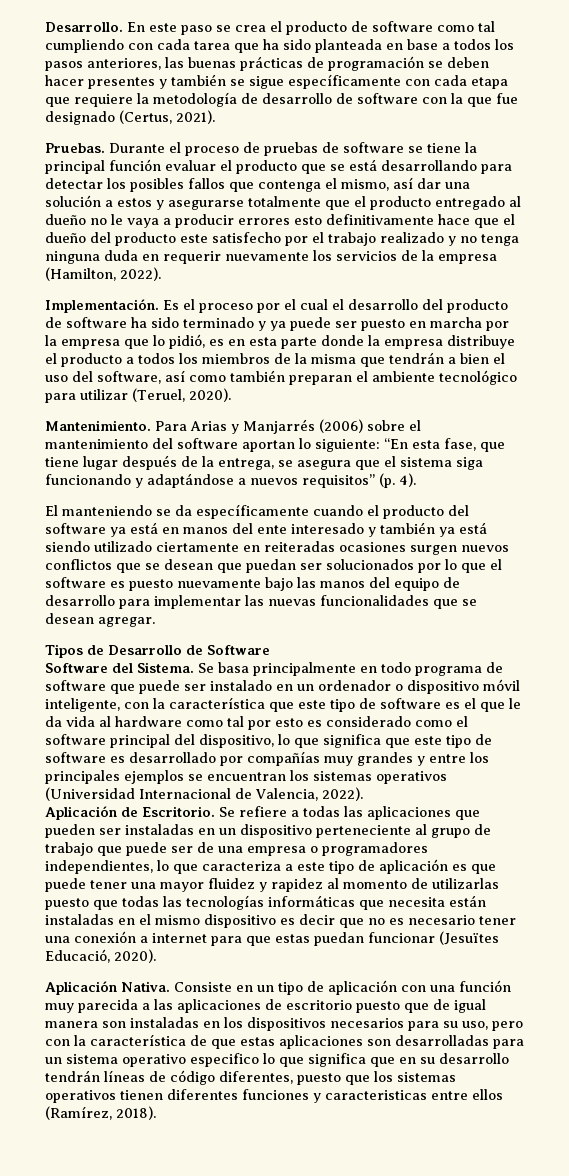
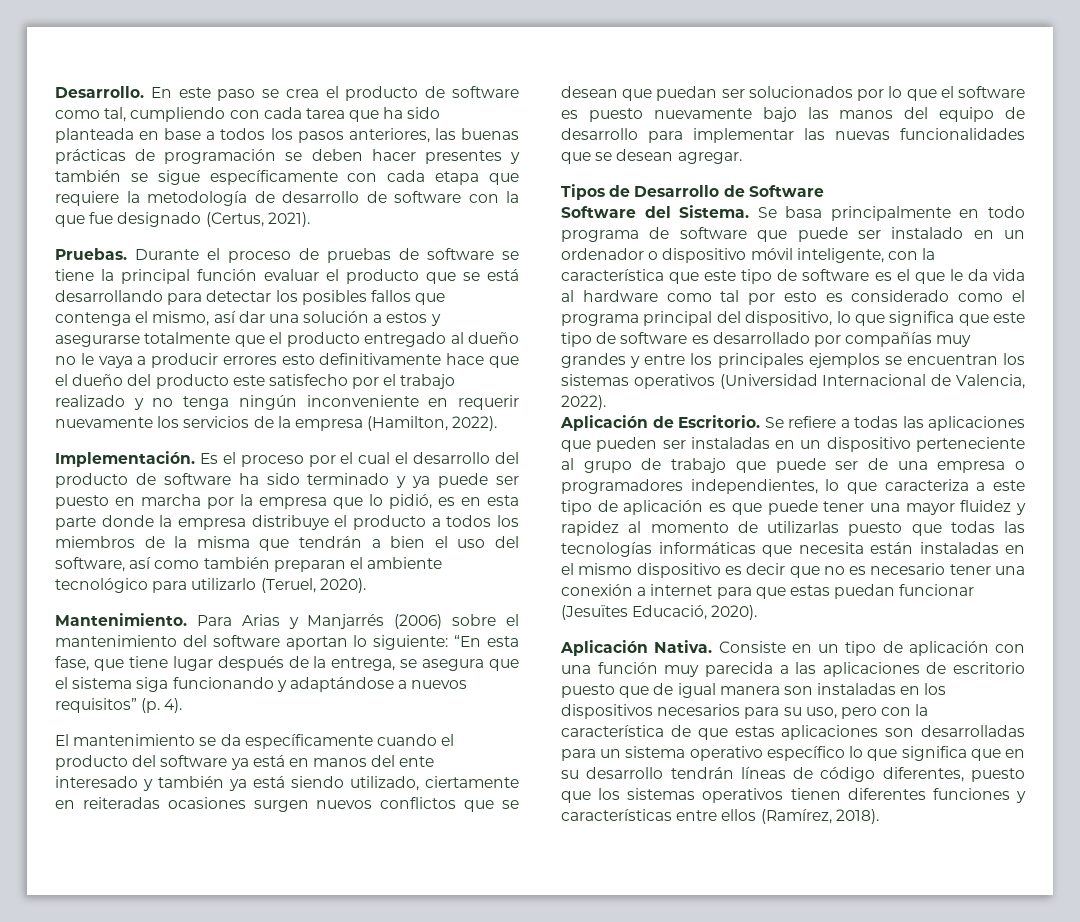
- En este paso se crea el producto de software como tal cumpliendo con cada tarea que ha sido planteada en base a todos los pasos anteriores, las buenas prácticas de programación se deben hacer presentes y también se sigue específicamente con cada etapa que requiere la metodología de desarrollo de software con la que fue designado (Certus, 2021).
+ En este paso se crea el producto de software como tal, cumpliendo con cada tarea que ha sido planteada en base a todos los pasos anteriores, las buenas prácticas de programación se deben hacer presentes y también se sigue específicamente con cada etapa que requiere la metodología de desarrollo de software con la que fue designado (Certus, 2021).
- Durante el proceso de pruebas de software se tiene la principal función evaluar el producto que se está desarrollando para detectar los posibles fallos que contenga el mismo, así dar una solución a estos y asegurarse totalmente que el producto entregado al dueño no le vaya a producir errores esto definitivamente hace que el dueño del producto este satisfecho por el trabajo realizado y no tenga ninguna duda en requerir nuevamente los servicios de la empresa (Hamilton, 2022).
+ Durante el proceso de pruebas de software se tiene la principal función evaluar el producto que se está desarrollando para detectar los posibles fallos que contenga el mismo, así dar una solución a estos y asegurarse totalmente que el producto entregado al dueño no le vaya a producir errores esto definitivamente hace que el dueño del producto este satisfecho por el trabajo realizado y no tenga ningún inconveniente en requerir nuevamente los servicios de la empresa (Hamilton, 2022).
- Es el proceso por el cual el desarrollo del producto de software ha sido terminado y ya puede ser puesto en marcha por la empresa que lo pidió, es en esta parte donde la empresa distribuye el producto a todos los miembros de la misma que tendrán a bien el uso del software, así como también preparan el ambiente tecnológico para utilizar (Teruel, 2020).
+ Es el proceso por el cual el desarrollo del producto de software ha sido terminado y ya puede ser puesto en marcha por la empresa que lo pidió, es en esta parte donde la empresa distribuye el producto a todos los miembros de la misma que tendrán a bien el uso del software, así como también preparan el ambiente tecnológico para utilizarlo (Teruel, 2020).
- El manteniendo se da específicamente cuando el producto del software ya está en manos del ente interesado y también ya está siendo utilizado ciertamente en reiteradas ocasiones surgen nuevos conflictos que se desean que puedan ser solucionados por lo que el software es puesto nuevamente bajo las manos del equipo de desarrollo para implementar las nuevas funcionalidades que se desean agregar.
+ El mantenimiento se da específicamente cuando el producto del software ya está en manos del ente interesado y también ya está siendo utilizado, ciertamente en reiteradas ocasiones surgen nuevos conflictos que se desean que puedan ser solucionados por lo que el software es puesto nuevamente bajo las manos del equipo de desarrollo para implementar las nuevas funcionalidades que se desean agregar.
- Se basa principalmente en todo programa de software que puede ser instalado en un ordenador o dispositivo móvil inteligente, con la característica que este tipo de software es el que le da vida al hardware como tal por esto es considerado como el software principal del dispositivo, lo que significa que este tipo de software es desarrollado por compañías muy grandes y entre los principales ejemplos se encuentran los sistemas operativos (Universidad Internacional de Valencia, 2022).
+ Se basa principalmente en todo programa de software que puede ser instalado en un ordenador o dispositivo móvil inteligente, con la característica que este tipo de software es el que le da vida al hardware como tal por esto es considerado como el programa principal del dispositivo, lo que significa que este tipo de software es desarrollado por compañías muy grandes y entre los principales ejemplos se encuentran los sistemas operativos (Universidad Internacional de Valencia, 2022).
- Consiste en un tipo de aplicación con una función muy parecida a las aplicaciones de escritorio puesto que de igual manera son instaladas en los dispositivos necesarios para su uso, pero con la característica de que estas aplicaciones son desarrolladas para un sistema operativo especifico lo que significa que en su desarrollo tendrán líneas de código diferentes, puesto que los sistemas operativos tienen diferentes funciones y caracteristicas entre ellos (Ramírez, 2018).
+ Consiste en un tipo de aplicación con una función muy parecida a las aplicaciones de escritorio puesto que de igual manera son instaladas en los dispositivos necesarios para su uso, pero con la característica de que estas aplicaciones son desarrolladas para un sistema operativo específico lo que significa que en su desarrollo tendrán líneas de código diferentes, puesto que los sistemas operativos tienen diferentes funciones y características entre ellos (Ramírez, 2018).

